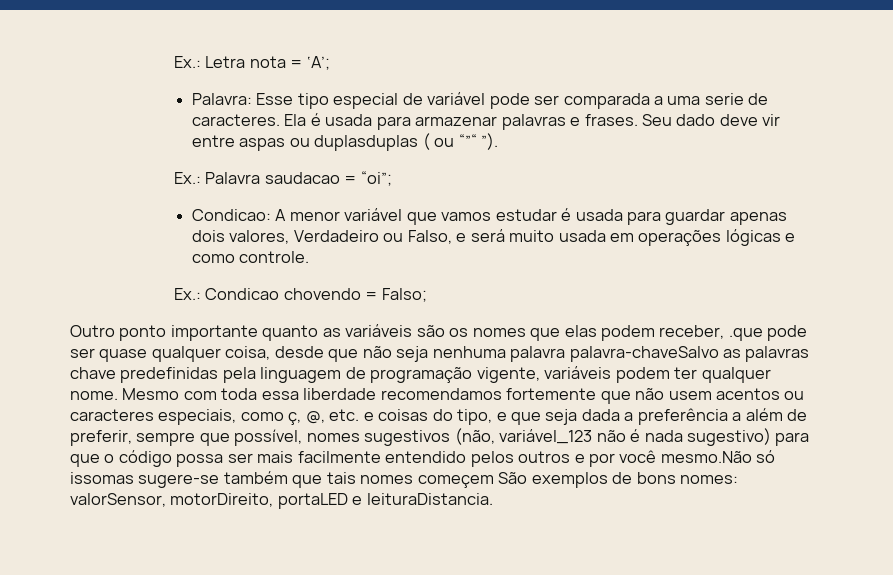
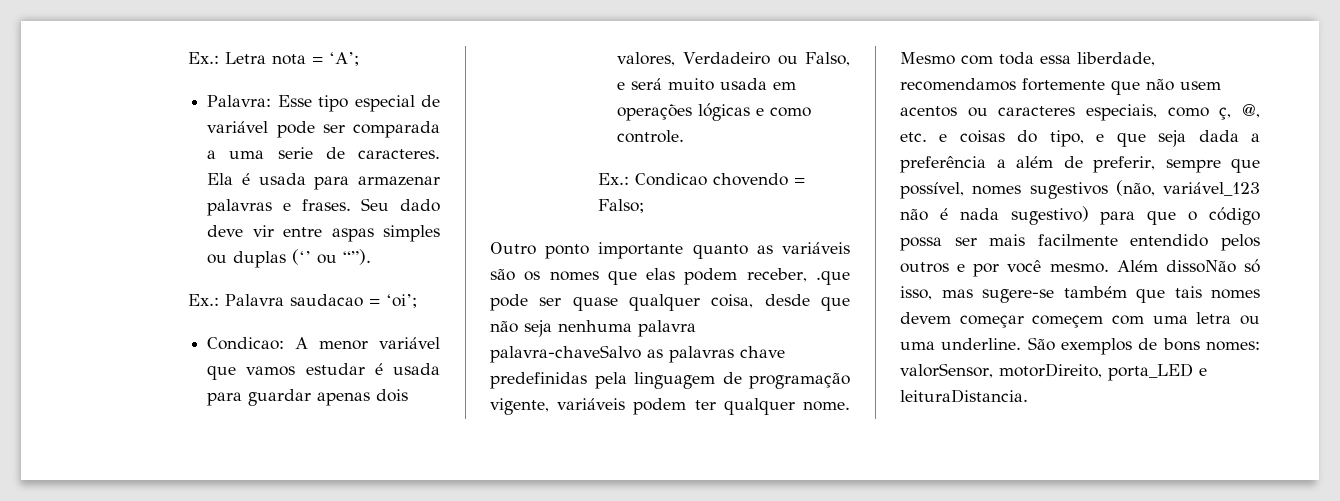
- Seu dado deve vir entre aspas ou duplasduplas ( ou “”“ ”).
+ Seu dado deve vir entre aspas simples ou duplas (‘’ ou “”).
- Ex.: Palavra saudacao = “oi”;
+ Ex.: Palavra saudacao = ‘oi’;
- Mesmo com toda essa liberdade recomendamos fortemente que não usem acentos ou caracteres especiais, como ç, @, etc. e coisas do tipo, e que seja dada a preferência a além de preferir, sempre que possível, nomes sugestivos (não, variável_123 não é nada sugestivo) para que o código possa ser mais facilmente entendido pelos outros e por você mesmo.Não só issomas sugere-se também que tais nomes começem São exemplos de bons nomes:
+ Mesmo com toda essa liberdade, recomendamos fortemente que não usem acentos ou caracteres especiais, como ç, @, etc. e coisas do tipo, e que seja dada a preferência a além de preferir, sempre que possível, nomes sugestivos (não, variável_123 não é nada sugestivo) para que o código possa ser mais facilmente entendido pelos outros e por você mesmo. Além dissoNão só isso, mas sugere-se também que tais nomes devem começar começem com uma letra ou uma underline. São exemplos de bons nomes:
- valorSensor, motorDireito, portaLED e leituraDistancia.
+ valorSensor, motorDireito, porta_LED e leituraDistancia.

